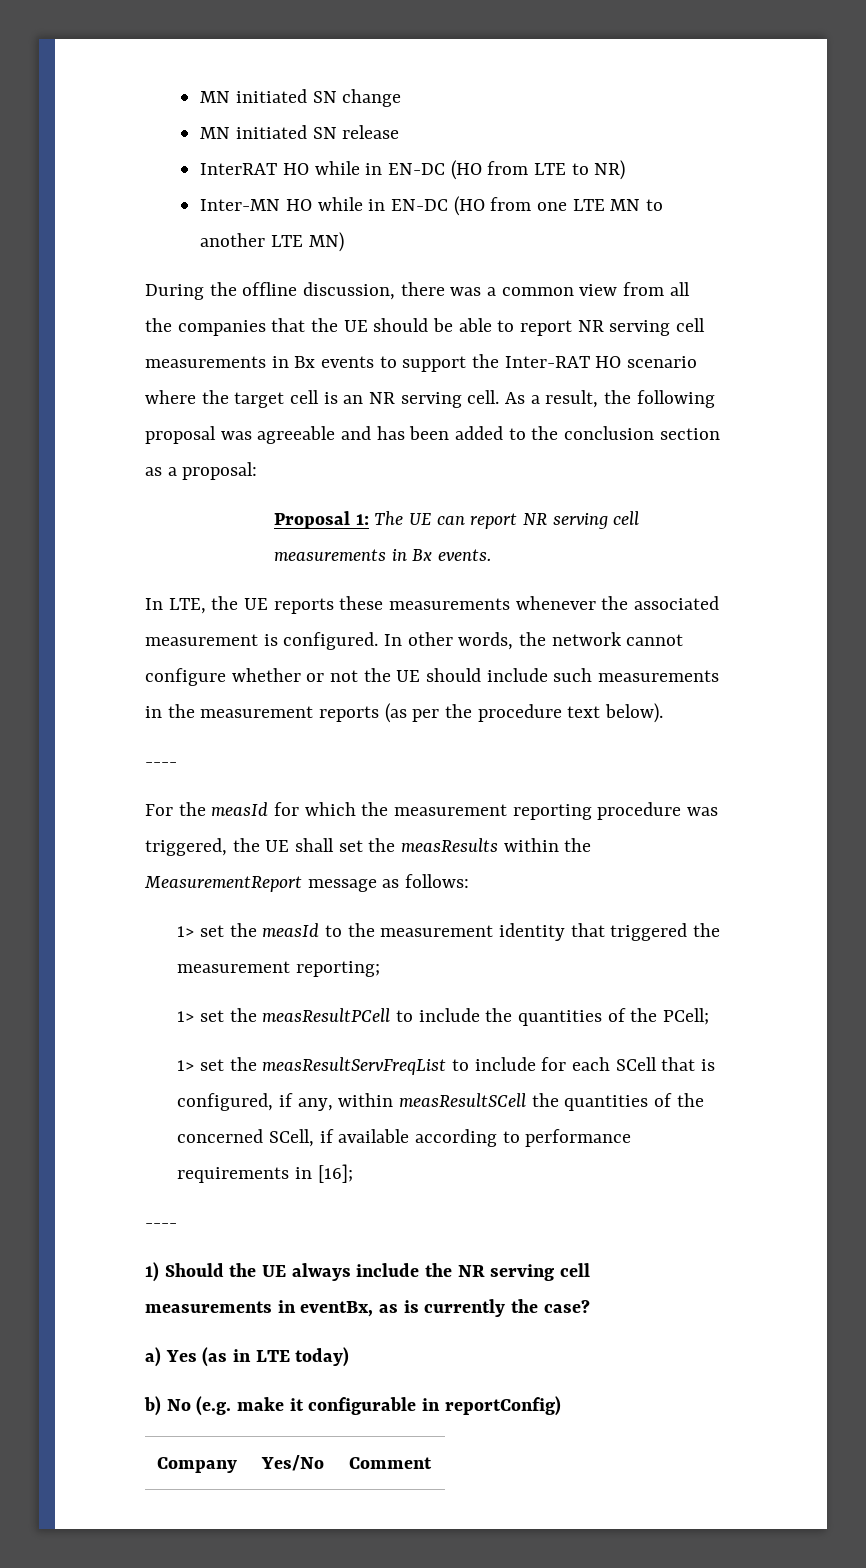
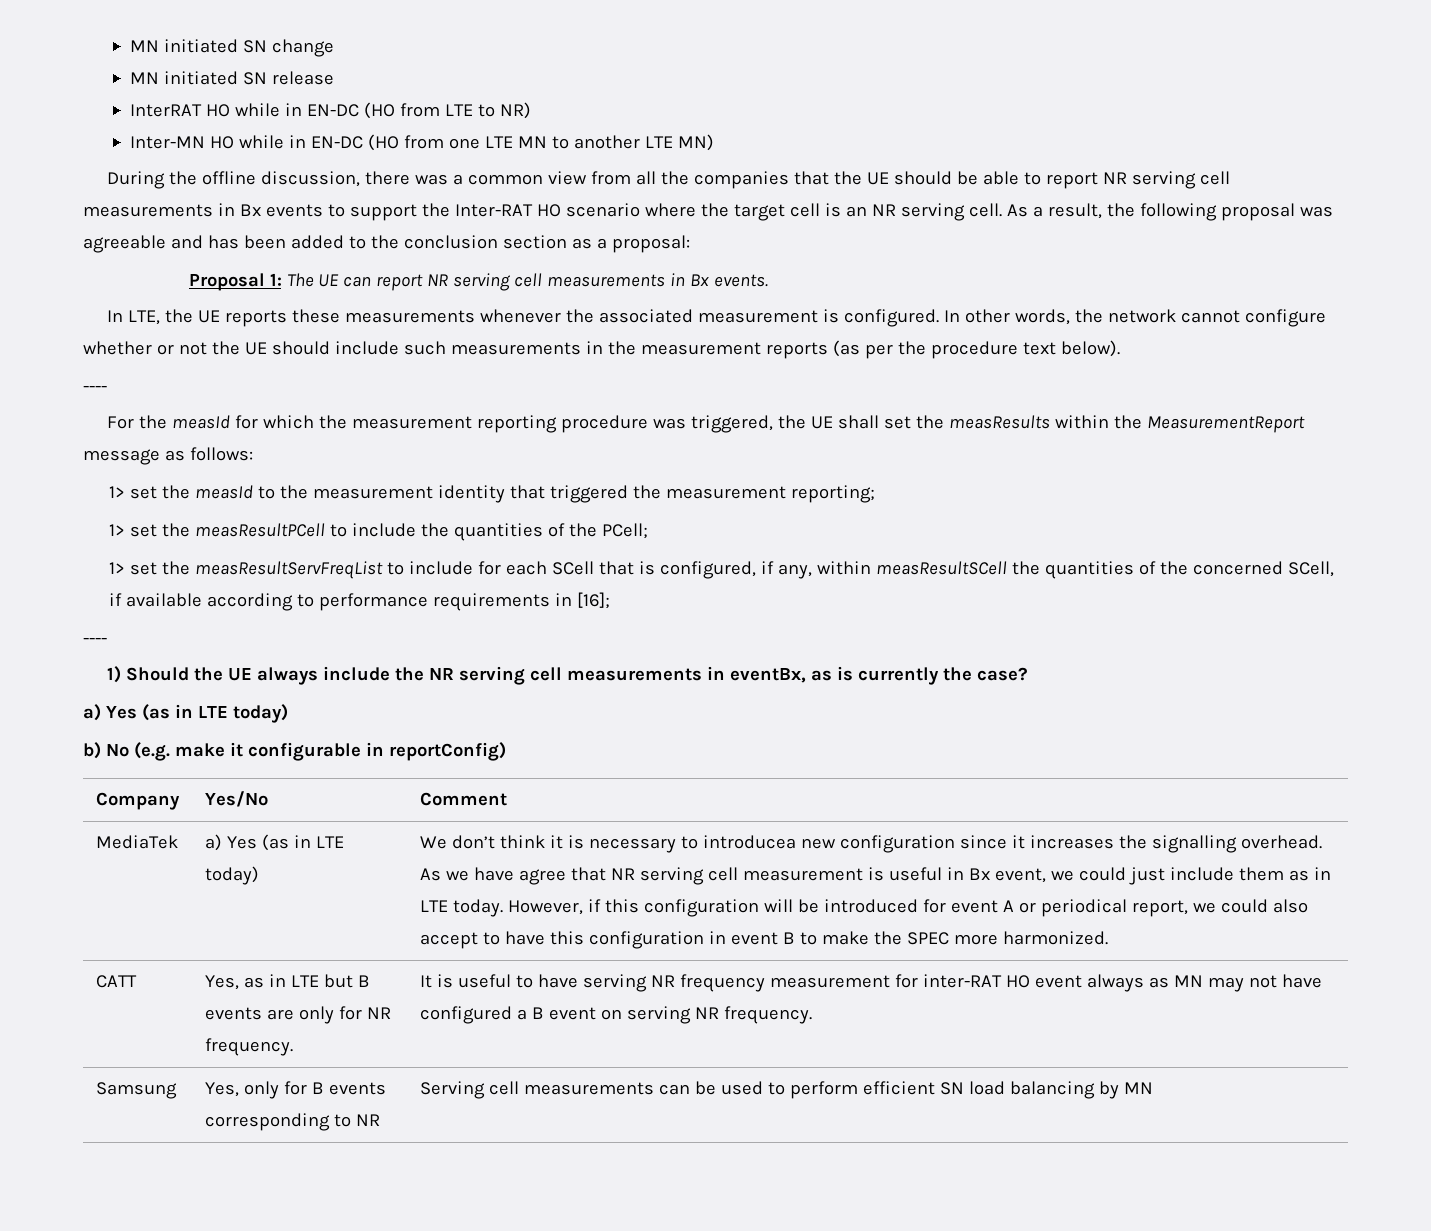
+ MediaTek | a) Yes (as in LTE today) | We don’t think it is necessary to introducea new configuration since it increases the signalling overhead. As we have agree that NR serving cell measurement is useful in Bx event, we could just include them as in LTE today. However, if this configuration will be introduced for event A or periodical report, we could also accept to have this configuration in event B to make the SPEC more harmonized.
+ CATT | Yes, as in LTE but B events are only for NR frequency. | It is useful to have serving NR frequency measurement for inter-RAT HO event always as MN may not have configured a B event on serving NR frequency.
+ Samsung | Yes, only for B events corresponding to NR | Serving cell measurements can be used to perform efficient SN load balancing by MN

